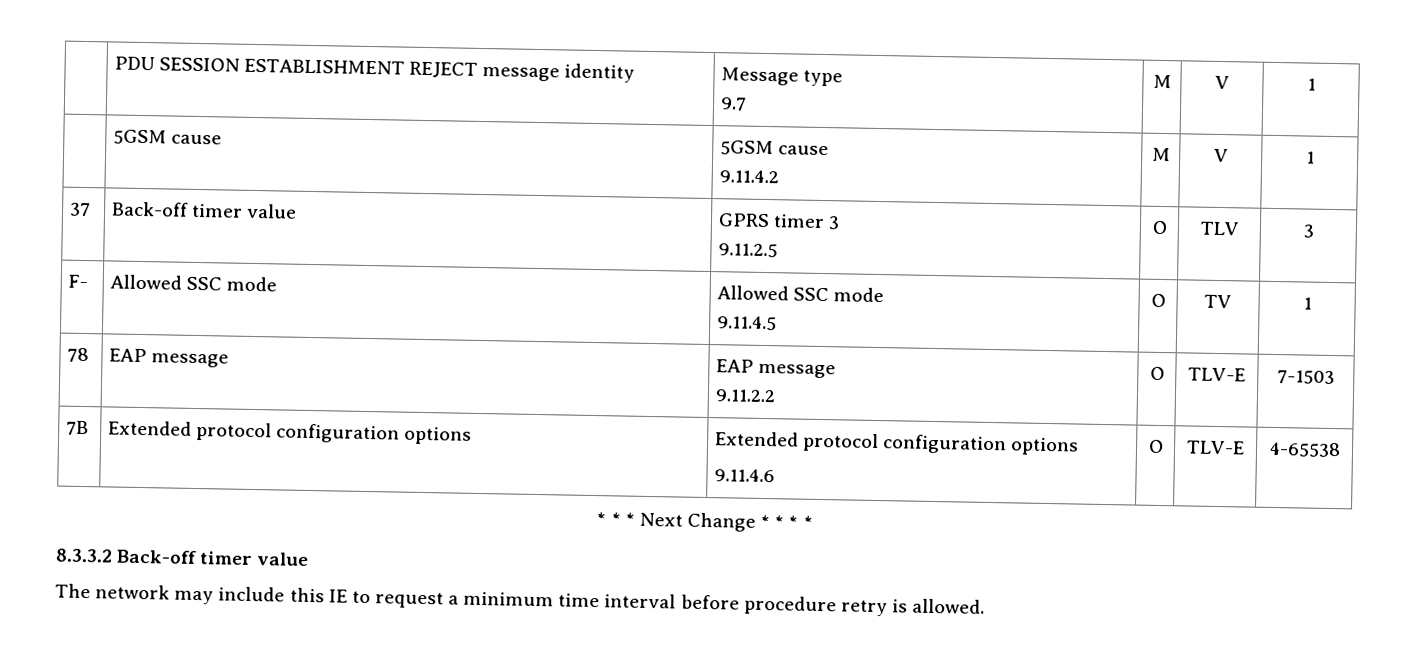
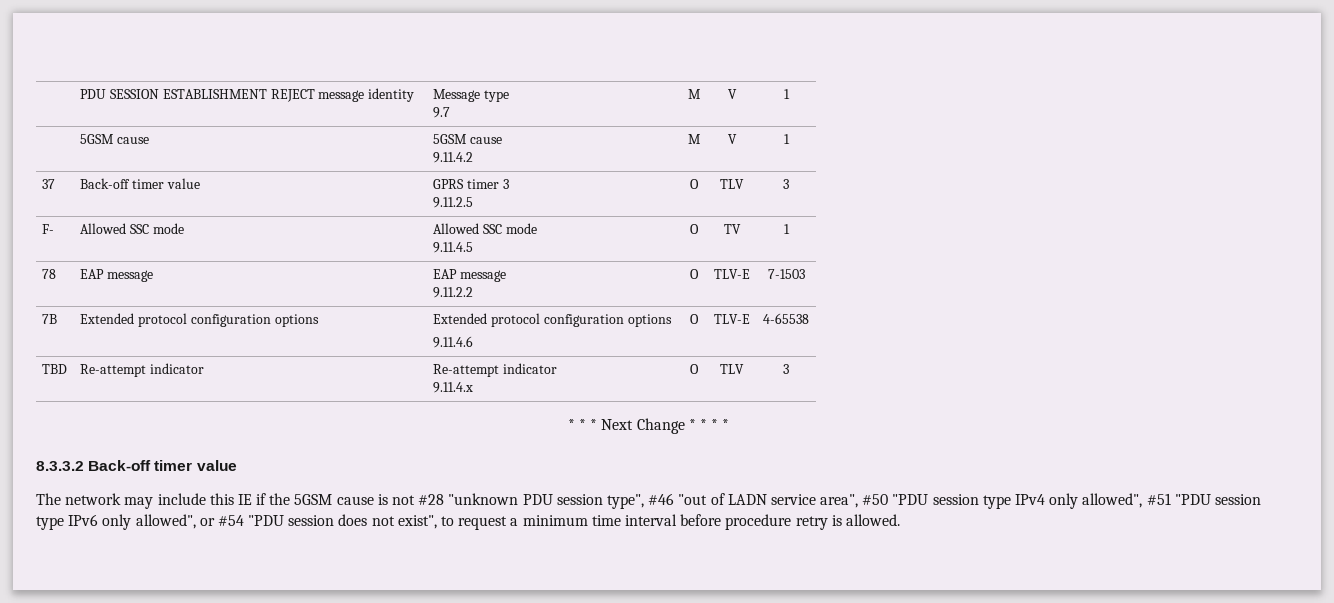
+ TBD | Re-attempt indicator | Re-attempt indicator
+ 9.11.4.x | O | TLV | 3
- The network may include this IE to request a minimum time interval before procedure retry is allowed.
+ The network may include this IE if the 5GSM cause is not #28 "unknown PDU session type", #46 "out of LADN service area", #50 "PDU session type IPv4 only allowed", #51 "PDU session type IPv6 only allowed", or #54 "PDU session does not exist", to request a minimum time interval before procedure retry is allowed.

